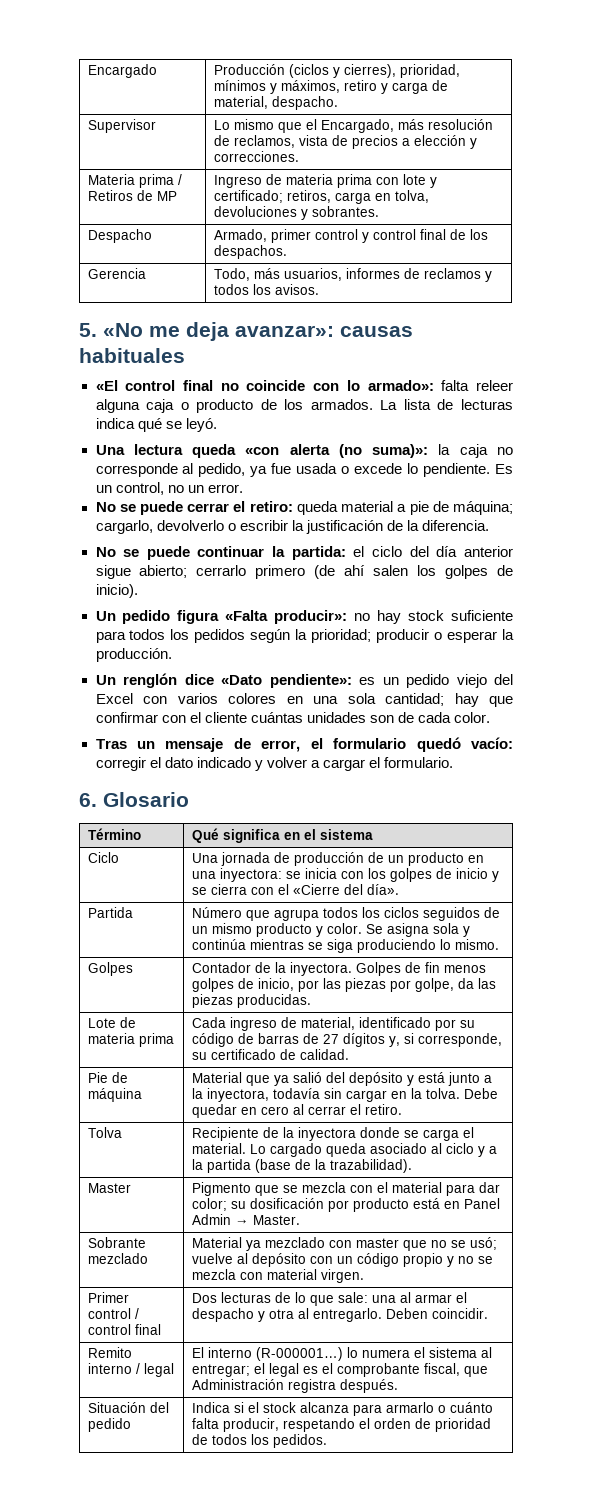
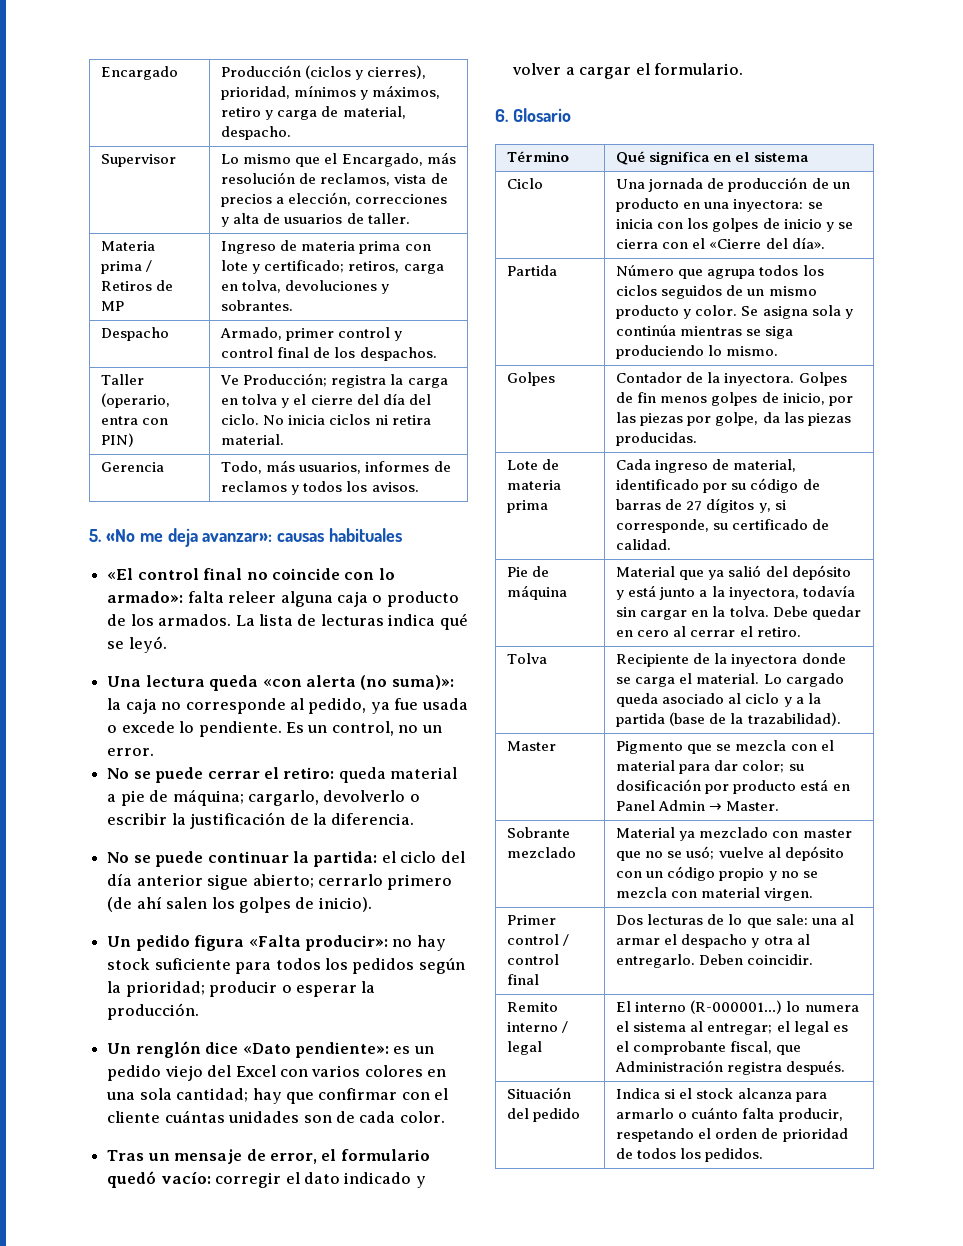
- Supervisor | Lo mismo que el Encargado, más resolución de reclamos, vista de precios a elección y correcciones.
+ Supervisor | Lo mismo que el Encargado, más resolución de reclamos, vista de precios a elección, correcciones y alta de usuarios de taller.
+ Taller (operario, entra con PIN) | Ve Producción; registra la carga en tolva y el cierre del día del ciclo. No inicia ciclos ni retira material.

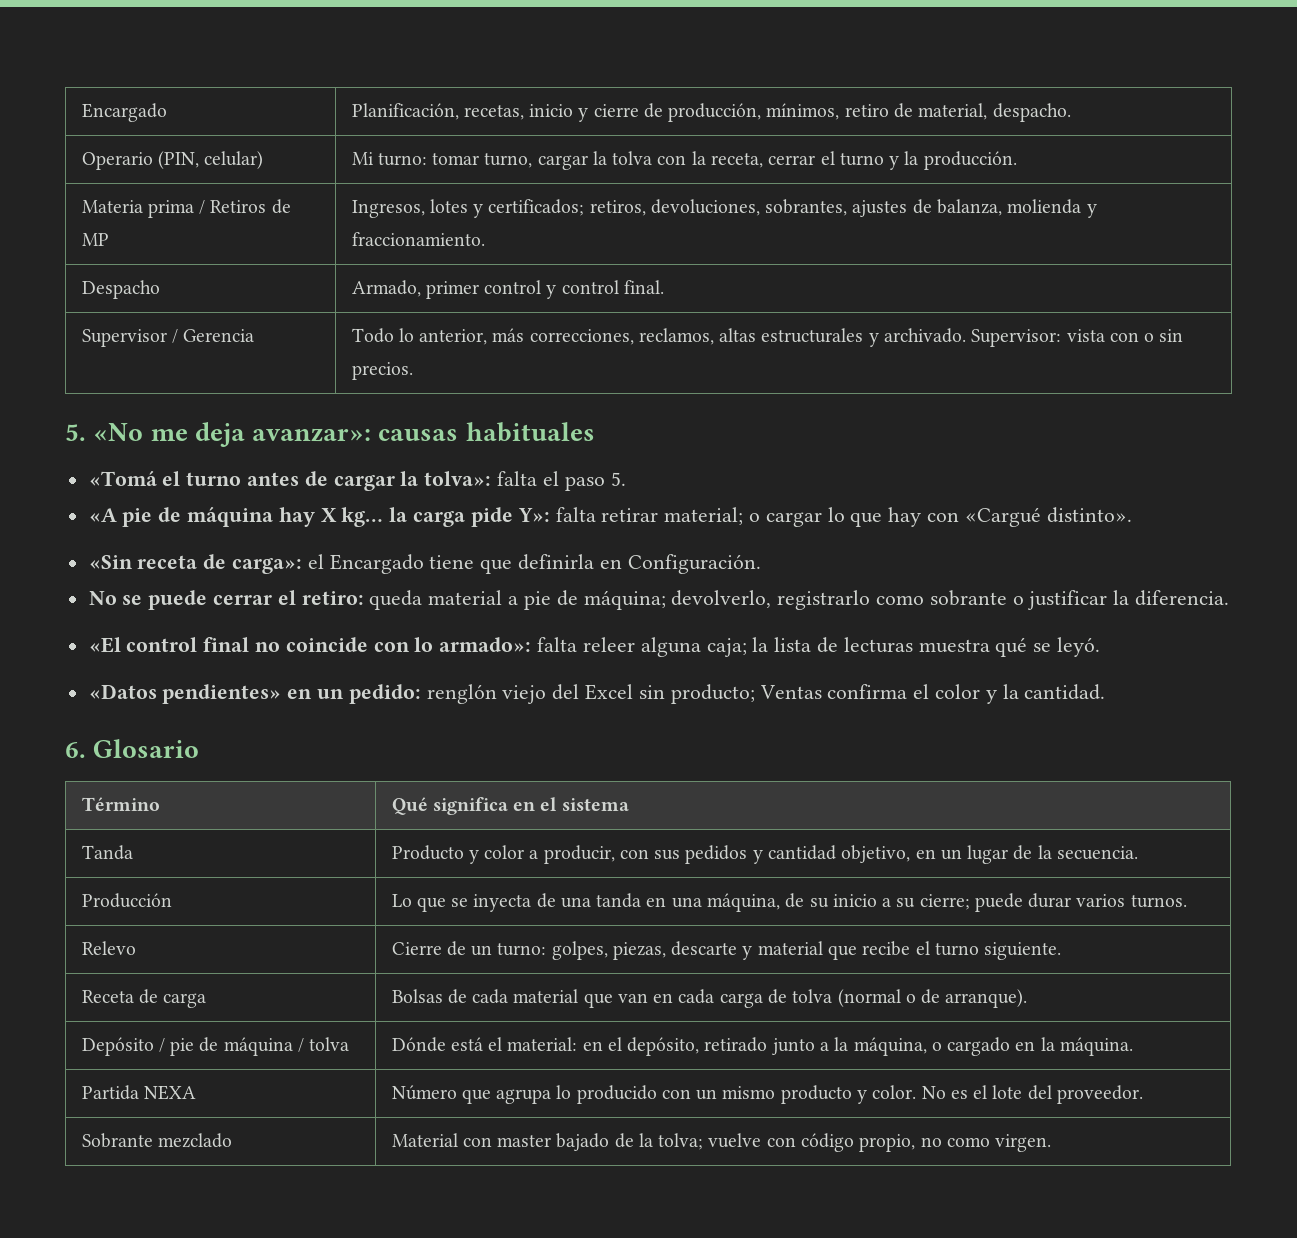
- Encargado | Producción (ciclos y cierres), prioridad, mínimos y máximos, retiro y carga de material, despacho.
- Supervisor | Lo mismo que el Encargado, más resolución de reclamos, vista de precios a elección, correcciones y alta de usuarios de taller.
+ Encargado | Planificación, recetas, inicio y cierre de producción, mínimos, retiro de material, despacho.
+ Operario (PIN, celular) | Mi turno: tomar turno, cargar la tolva con la receta, cerrar el turno y la producción.
- Materia prima / Retiros de MP | Ingreso de materia prima con lote y certificado; retiros, carga en tolva, devoluciones y sobrantes.
+ Materia prima / Retiros de MP | Ingresos, lotes y certificados; retiros, devoluciones, sobrantes, ajustes de balanza, molienda y fraccionamiento.
- Despacho | Armado, primer control y control final de los despachos.
- Taller (operario, entra con PIN) | Ve Producción; registra la carga en tolva y el cierre del día del ciclo. No inicia ciclos ni retira material.
- Gerencia | Todo, más usuarios, informes de reclamos y todos los avisos.
+ Despacho | Armado, primer control y control final.
+ Supervisor / Gerencia | Todo lo anterior, más correcciones, reclamos, altas estructurales y archivado. Supervisor: vista con o sin precios.
- «El control final no coincide con lo armado»: falta releer alguna caja o producto de los armados. La lista de lecturas indica qué se leyó.
- Una lectura queda «con alerta (no suma)»: la caja no corresponde al pedido, ya fue usada o excede lo pendiente. Es un control, no un error.
+ «Tomá el turno antes de cargar la tolva»: falta el paso 5.
+ «A pie de máquina hay X kg… la carga pide Y»: falta retirar material; o cargar lo que hay con «Cargué distinto».
+ «Sin receta de carga»: el Encargado tiene que definirla en Configuración.
- No se puede cerrar el retiro: queda material a pie de máquina; cargarlo, devolverlo o escribir la justificación de la diferencia.
- No se puede continuar la partida: el ciclo del día anterior sigue abierto; cerrarlo primero (de ahí salen los golpes de inicio).
- Un pedido figura «Falta producir»: no hay stock suficiente para todos los pedidos según la prioridad; producir o esperar la producción.
- Un renglón dice «Dato pendiente»: es un pedido viejo del Excel con varios colores en una sola cantidad; hay que confirmar con el cliente cuántas unidades son de cada color.
- Tras un mensaje de error, el formulario quedó vacío: corregir el dato indicado y volver a cargar el formulario.
+ No se puede cerrar el retiro: queda material a pie de máquina; devolverlo, registrarlo como sobrante o justificar la diferencia.
+ «El control final no coincide con lo armado»: falta releer alguna caja; la lista de lecturas muestra qué se leyó.
+ «Datos pendientes» en un pedido: renglón viejo del Excel sin producto; Ventas confirma el color y la cantidad.
- Ciclo | Una jornada de producción de un producto en una inyectora: se inicia con los golpes de inicio y se cierra con el «Cierre del día».
+ Tanda | Producto y color a producir, con sus pedidos y cantidad objetivo, en un lugar de la secuencia.
+ Producción | Lo que se inyecta de una tanda en una máquina, de su inicio a su cierre; puede durar varios turnos.
+ Relevo | Cierre de un turno: golpes, piezas, descarte y material que recibe el turno siguiente.
+ Receta de carga | Bolsas de cada material que van en cada carga de tolva (normal o de arranque).
+ Depósito / pie de máquina / tolva | Dónde está el material: en el depósito, retirado junto a la máquina, o cargado en la máquina.
- Partida | Número que agrupa todos los ciclos seguidos de un mismo producto y color. Se asigna sola y continúa mientras se siga produciendo lo mismo.
- Golpes | Contador de la inyectora. Golpes de fin menos golpes de inicio, por las piezas por golpe, da las piezas producidas.
- Lote de materia prima | Cada ingreso de material, identificado por su código de barras de 27 dígitos y, si corresponde, su certificado de calidad.
- Pie de máquina | Material que ya salió del depósito y está junto a la inyectora, todavía sin cargar en la tolva. Debe quedar en cero al cerrar el retiro.
- Tolva | Recipiente de la inyectora donde se carga el material. Lo cargado queda asociado al ciclo y a la partida (base de la trazabilidad).
- Master | Pigmento que se mezcla con el material para dar color; su dosificación por producto está en Panel Admin → Master.
- Sobrante mezclado | Material ya mezclado con master que no se usó; vuelve al depósito con un código propio y no se mezcla con material virgen.
- Primer control / control final | Dos lecturas de lo que sale: una al armar el despacho y otra al entregarlo. Deben coincidir.
- Remito interno / legal | El interno (R-000001…) lo numera el sistema al entregar; el legal es el comprobante fiscal, que Administración registra después.
- Situación del pedido | Indica si el stock alcanza para armarlo o cuánto falta producir, respetando el orden de prioridad de todos los pedidos.
+ Partida NEXA | Número que agrupa lo producido con un mismo producto y color. No es el lote del proveedor.
+ Sobrante mezclado | Material con master bajado de la tolva; vuelve con código propio, no como virgen.

